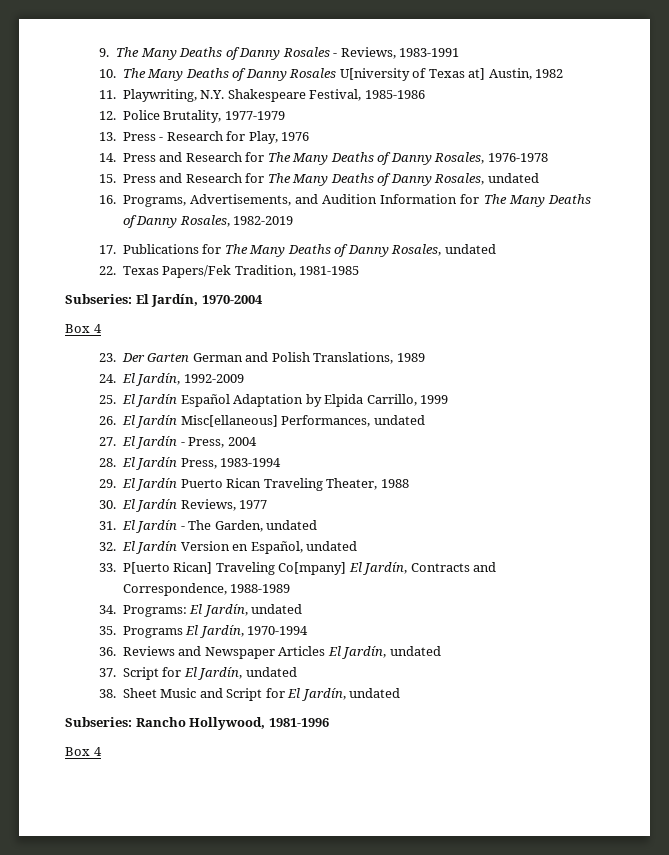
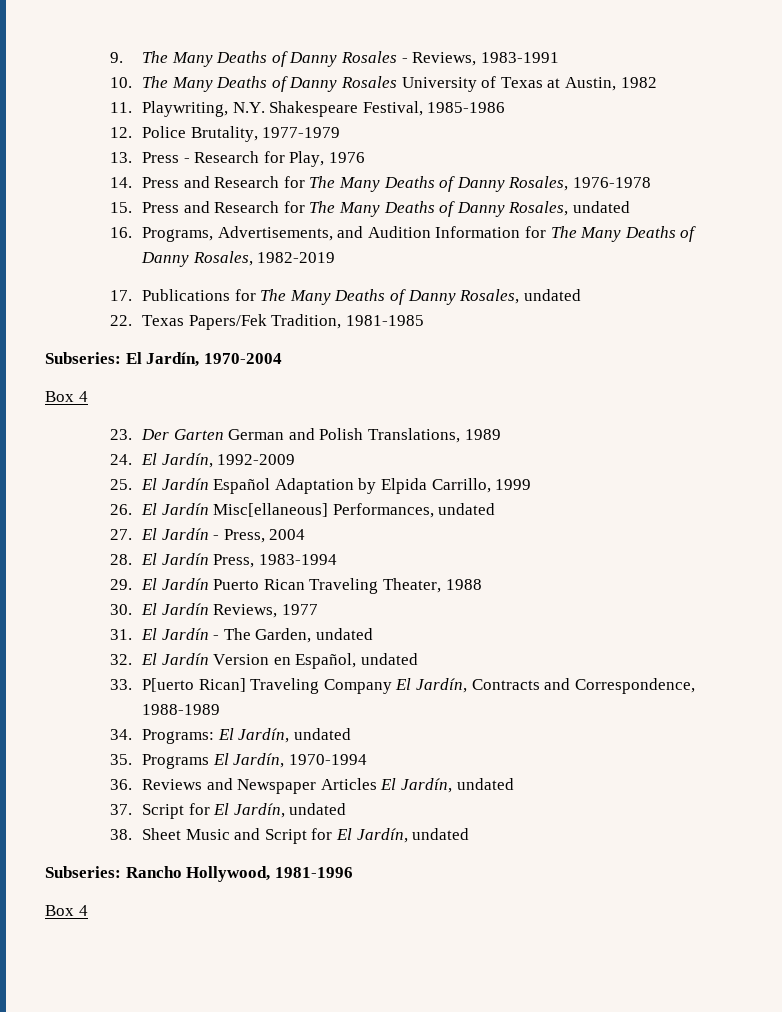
- 10. The Many Deaths of Danny Rosales U[niversity of Texas at] Austin, 1982
+ 10. The Many Deaths of Danny Rosales University of Texas at Austin, 1982
- 33. P[uerto Rican] Traveling Co[mpany] El Jardín, Contracts and Correspondence, 1988-1989
+ 33. P[uerto Rican] Traveling Company El Jardín, Contracts and Correspondence, 1988-1989

